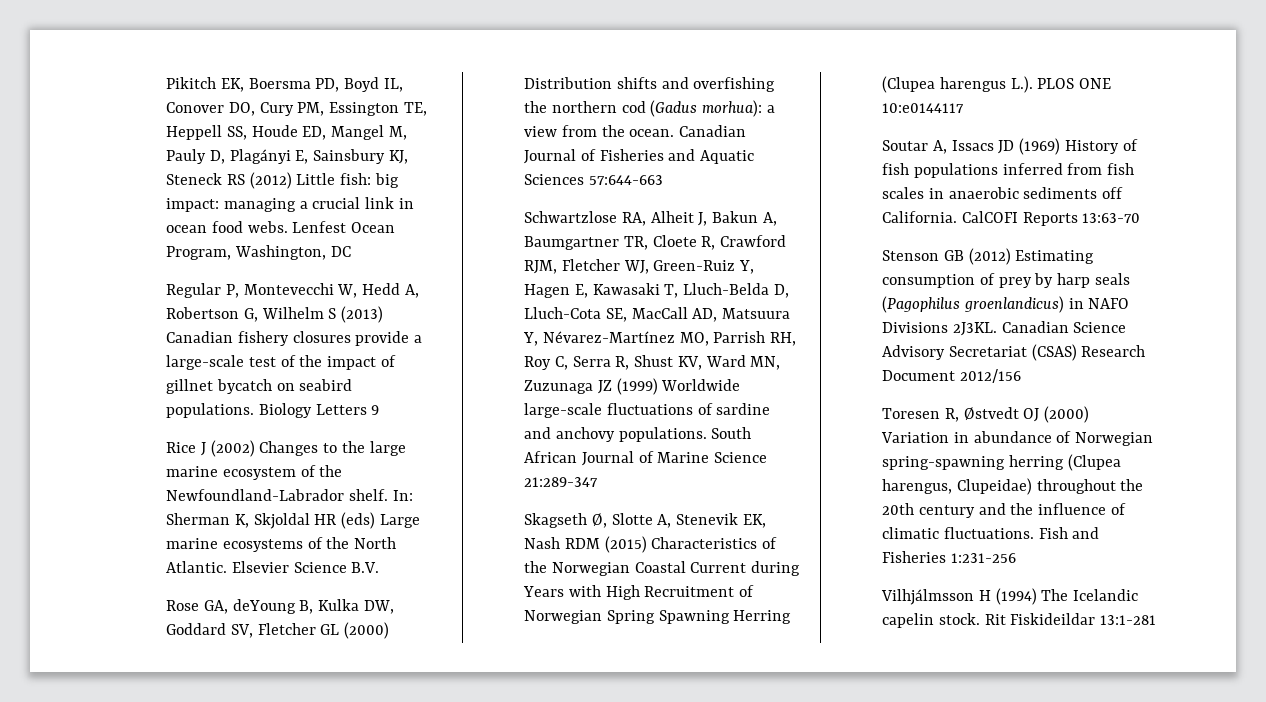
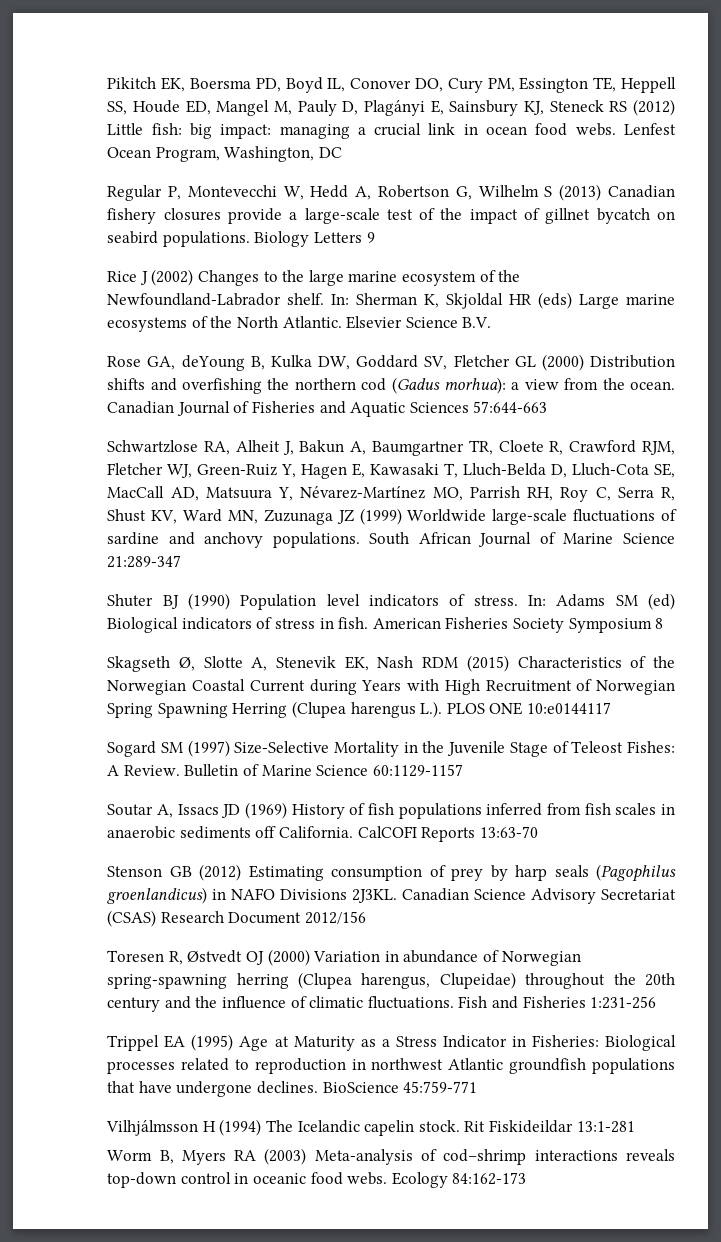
+ Shuter BJ (1990) Population level indicators of stress. In: Adams SM (ed) Biological indicators of stress in fish. American Fisheries Society Symposium 8
+ Sogard SM (1997) Size-Selective Mortality in the Juvenile Stage of Teleost Fishes: A Review. Bulletin of Marine Science 60:1129-1157
+ Trippel EA (1995) Age at Maturity as a Stress Indicator in Fisheries: Biological processes related to reproduction in northwest Atlantic groundfish populations that have undergone declines. BioScience 45:759-771
+ Worm B, Myers RA (2003) Meta-analysis of cod–shrimp interactions reveals top-down control in oceanic food webs. Ecology 84:162-173

